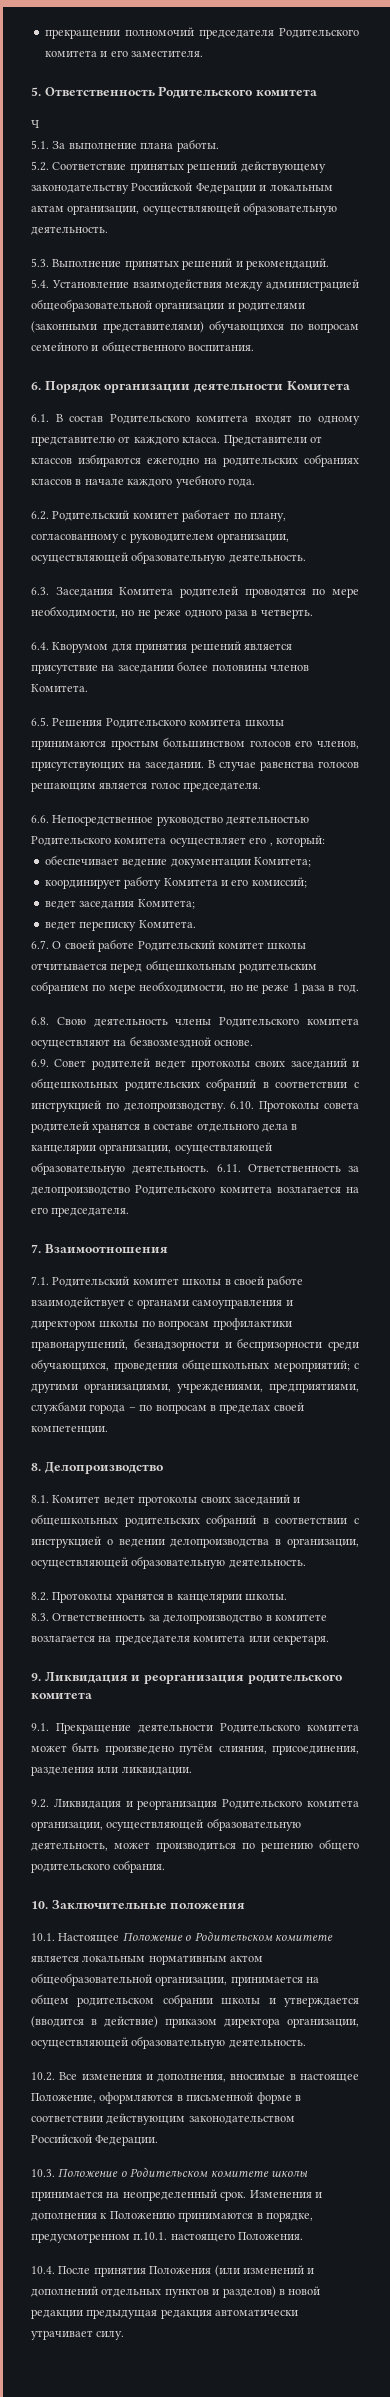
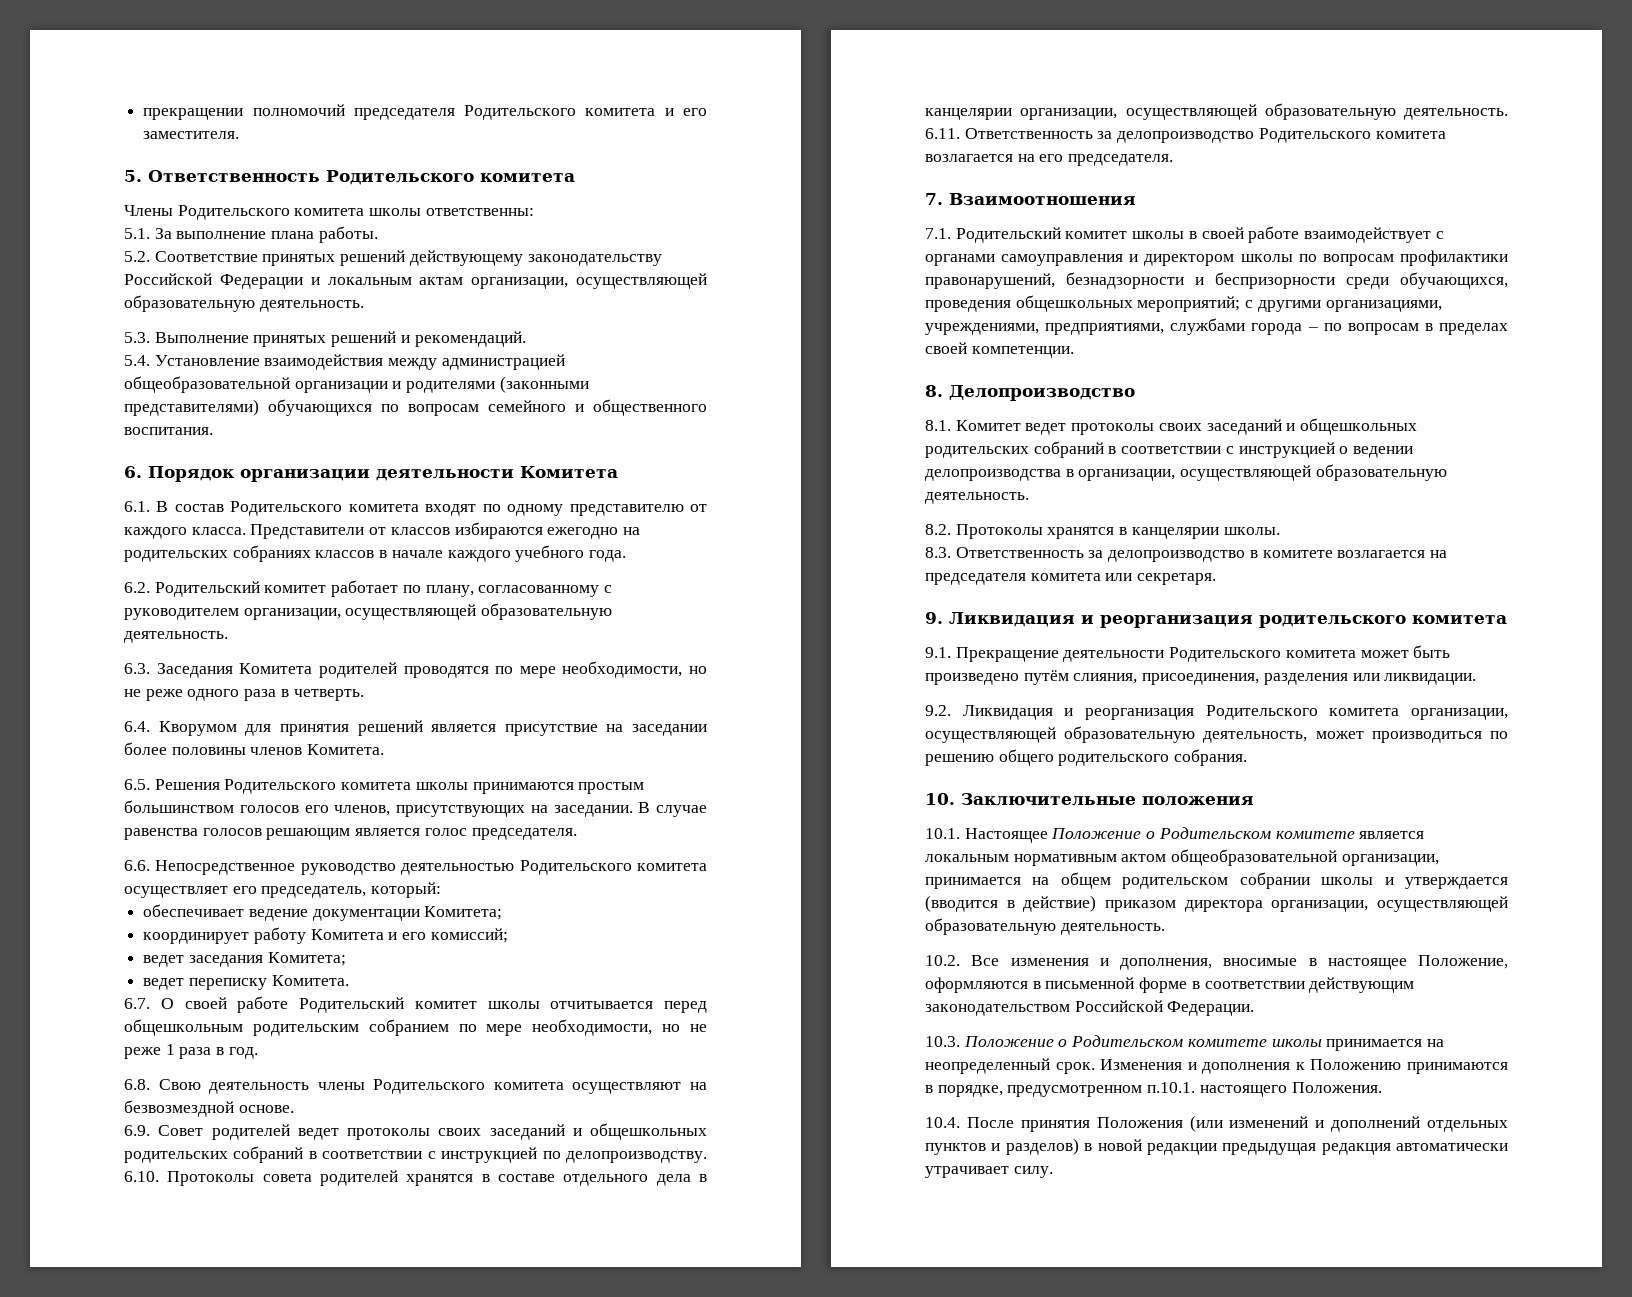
- Ч
+ Члены Родительского комитета школы ответственны:
- 6.6. Непосредственное руководство деятельностью Родительского комитета осуществляет его , который:
+ 6.6. Непосредственное руководство деятельностью Родительского комитета осуществляет его председатель, который:

